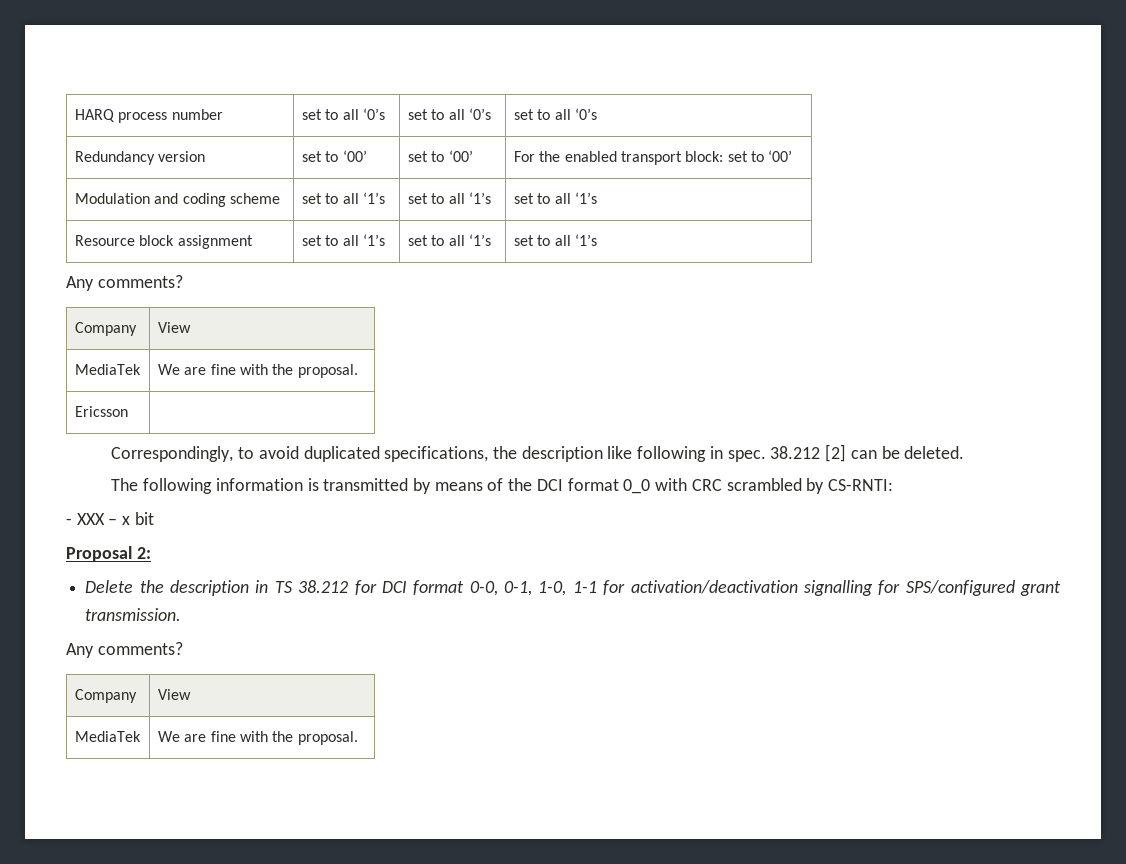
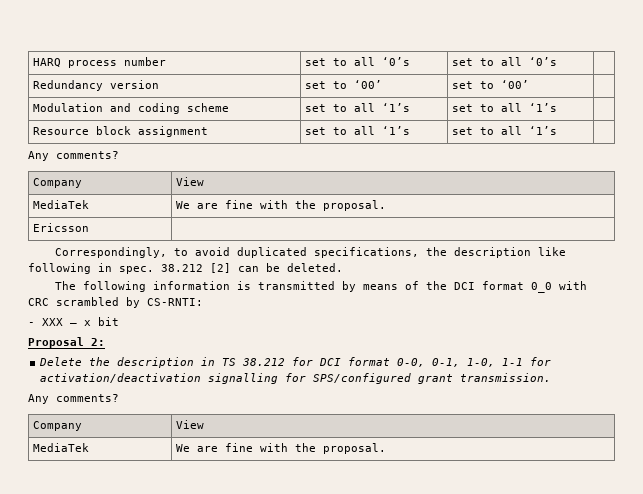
- HARQ process number | set to all ‘0’s | set to all ‘0’s | set to all ‘0’s
+ HARQ process number | set to all ‘0’s | set to all ‘0’s |
- Redundancy version | set to ‘00’ | set to ‘00’ | For the enabled transport block: set to ‘00’
+ Redundancy version | set to ‘00’ | set to ‘00’ |
- Modulation and coding scheme | set to all ‘1’s | set to all ‘1’s | set to all ‘1’s
+ Modulation and coding scheme | set to all ‘1’s | set to all ‘1’s |
- Resource block assignment | set to all ‘1’s | set to all ‘1’s | set to all ‘1’s
+ Resource block assignment | set to all ‘1’s | set to all ‘1’s |

